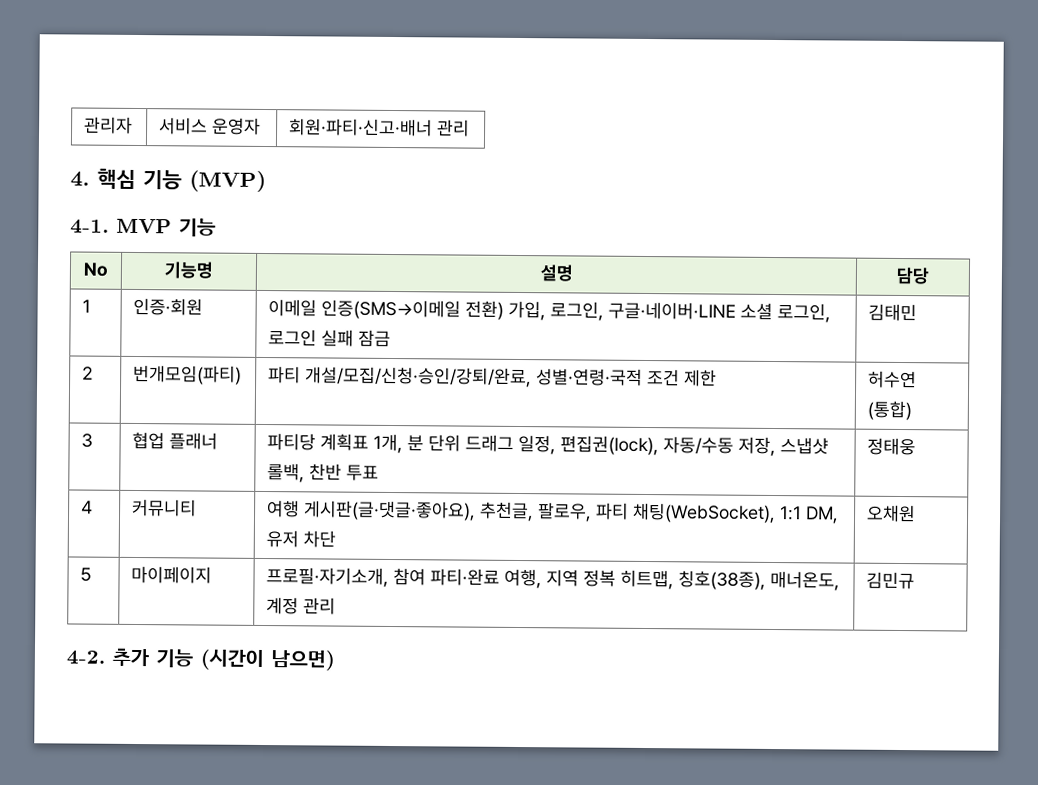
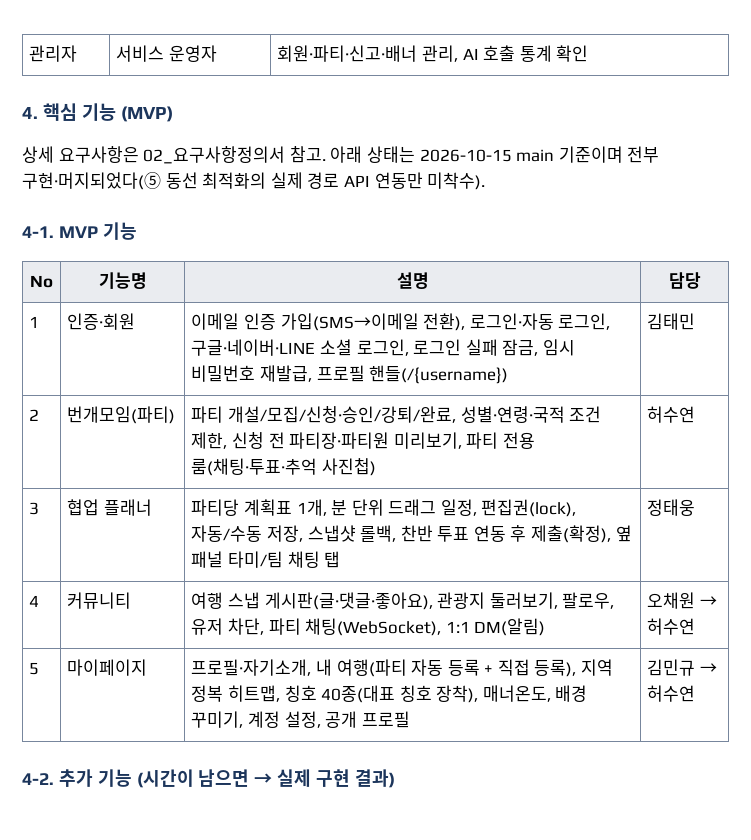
- 관리자 | 서비스 운영자 | 회원·파티·신고·배너 관리
+ 관리자 | 서비스 운영자 | 회원·파티·신고·배너 관리, AI 호출 통계 확인
+ 상세 요구사항은 02_요구사항정의서 참고. 아래 상태는 2026-10-15 main 기준이며 전부 구현·머지되었다(⑤ 동선 최적화의 실제 경로 API 연동만 미착수).
- 1 | 인증·회원 | 이메일 인증(SMS→이메일 전환) 가입, 로그인, 구글·네이버·LINE 소셜 로그인, 로그인 실패 잠금 | 김태민
+ 1 | 인증·회원 | 이메일 인증 가입(SMS→이메일 전환), 로그인·자동 로그인, 구글·네이버·LINE 소셜 로그인, 로그인 실패 잠금, 임시 비밀번호 재발급, 프로필 핸들(/{username}) | 김태민
- 2 | 번개모임(파티) | 파티 개설/모집/신청·승인/강퇴/완료, 성별·연령·국적 조건 제한 | 허수연 (통합)
+ 2 | 번개모임(파티) | 파티 개설/모집/신청·승인/강퇴/완료, 성별·연령·국적 조건 제한, 신청 전 파티장·파티원 미리보기, 파티 전용 룸(채팅·투표·추억 사진첩) | 허수연
- 3 | 협업 플래너 | 파티당 계획표 1개, 분 단위 드래그 일정, 편집권(lock), 자동/수동 저장, 스냅샷 롤백, 찬반 투표 | 정태웅
- 4 | 커뮤니티 | 여행 게시판(글·댓글·좋아요), 추천글, 팔로우, 파티 채팅(WebSocket), 1:1 DM, 유저 차단 | 오채원
+ 3 | 협업 플래너 | 파티당 계획표 1개, 분 단위 드래그 일정, 편집권(lock), 자동/수동 저장, 스냅샷 롤백, 찬반 투표 연동 후 제출(확정), 옆 패널 타미/팀 채팅 탭 | 정태웅
+ 4 | 커뮤니티 | 여행 스냅 게시판(글·댓글·좋아요), 관광지 둘러보기, 팔로우, 유저 차단, 파티 채팅(WebSocket), 1:1 DM(알림) | 오채원 → 허수연
- 5 | 마이페이지 | 프로필·자기소개, 참여 파티·완료 여행, 지역 정복 히트맵, 칭호(38종), 매너온도, 계정 관리 | 김민규
+ 5 | 마이페이지 | 프로필·자기소개, 내 여행(파티 자동 등록 + 직접 등록), 지역 정복 히트맵, 칭호 40종(대표 칭호 장착), 매너온도, 배경 꾸미기, 계정 설정, 공개 프로필 | 김민규 → 허수연
- 추가 기능 (시간이 남으면)
+ 추가 기능 (시간이 남으면 → 실제 구현 결과)

